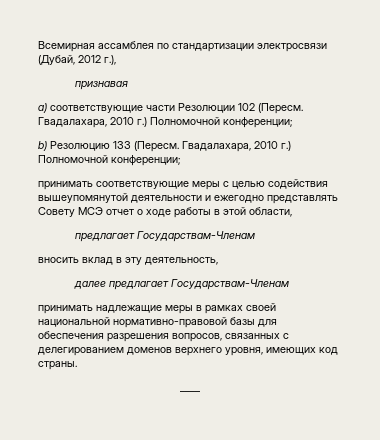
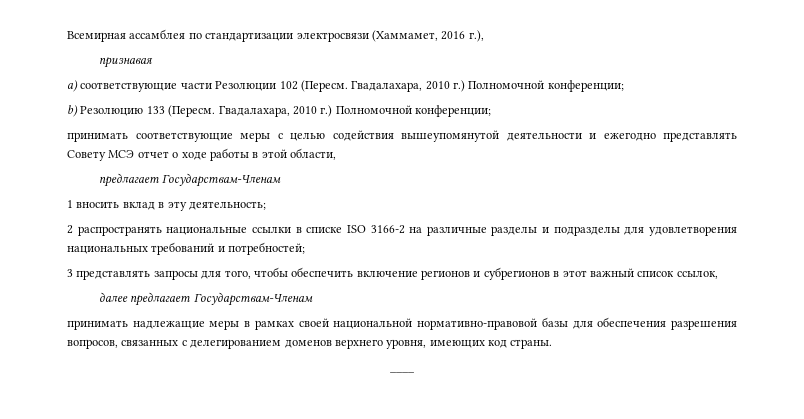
- Всемирная ассамблея по стандартизации электросвязи (Дубай, 2012 г.),
+ Всемирная ассамблея по стандартизации электросвязи (Хаммамет, 2016 г.),
- вносить вклад в эту деятельность,
+ 1 вносить вклад в эту деятельность;
+ 2 распространять национальные ссылки в списке ISO 3166-2 на различные разделы и подразделы для удовлетворения национальных требований и потребностей;
+ 3 представлять запросы для того, чтобы обеспечить включение регионов и субрегионов в этот важный список ссылок,

